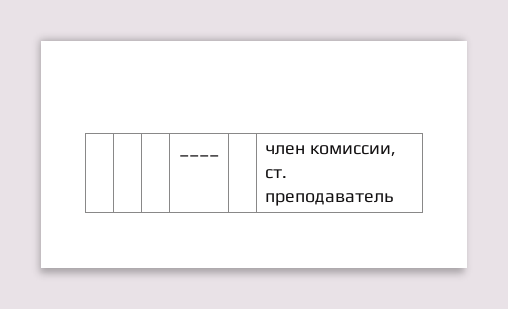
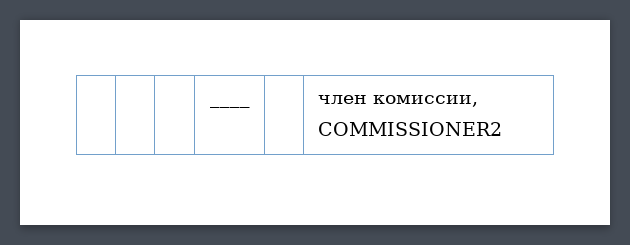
- | | | ____ | | член комиссии, ст. преподаватель
+ | | | ____ | | член комиссии, COMMISSIONER2

